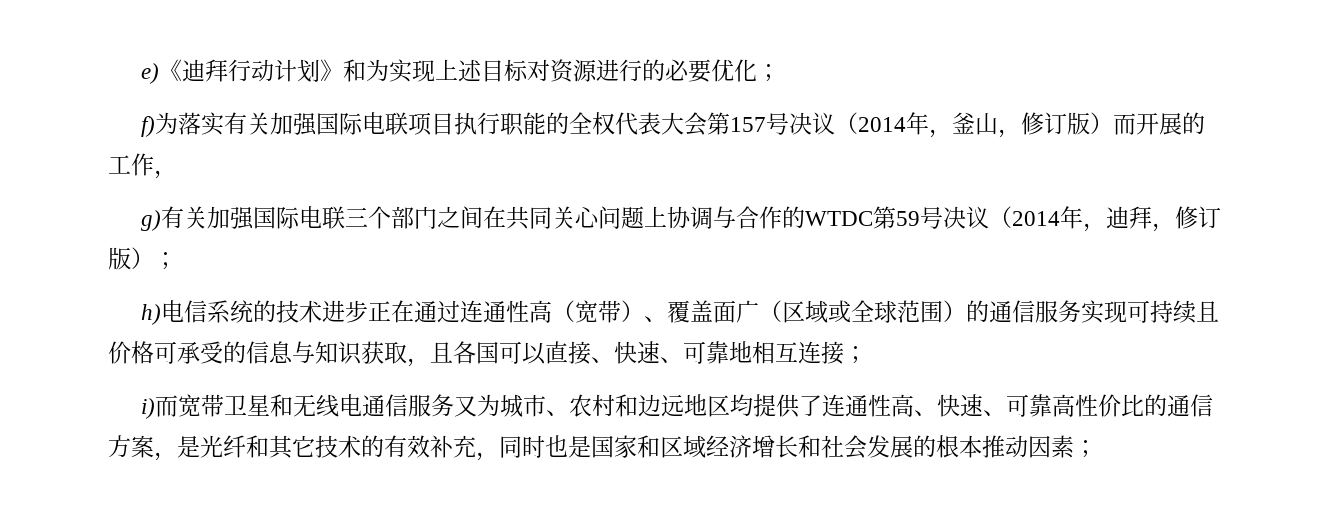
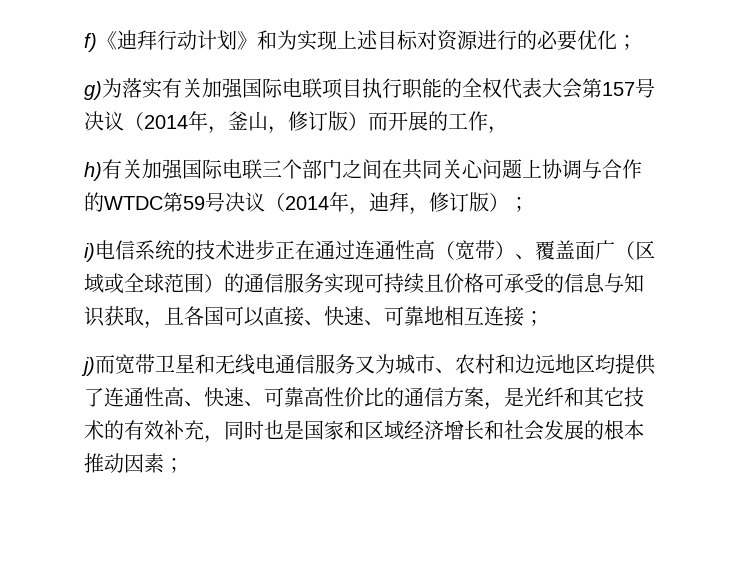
- e)《迪拜行动计划》和为实现上述目标对资源进行的必要优化；
+ f)《迪拜行动计划》和为实现上述目标对资源进行的必要优化；
- f)为落实有关加强国际电联项目执行职能的全权代表大会第157号决议（2014年，釜山，修订版）而开展的工作，
+ g)为落实有关加强国际电联项目执行职能的全权代表大会第157号决议（2014年，釜山，修订版）而开展的工作，
- g)有关加强国际电联三个部门之间在共同关心问题上协调与合作的WTDC第59号决议（2014年，迪拜，修订版）；
+ h)有关加强国际电联三个部门之间在共同关心问题上协调与合作的WTDC第59号决议（2014年，迪拜，修订版）；
- h)电信系统的技术进步正在通过连通性高（宽带）、覆盖面广（区域或全球范围）的通信服务实现可持续且价格可承受的信息与知识获取，且各国可以直接、快速、可靠地相互连接；
+ i)电信系统的技术进步正在通过连通性高（宽带）、覆盖面广（区域或全球范围）的通信服务实现可持续且价格可承受的信息与知识获取，且各国可以直接、快速、可靠地相互连接；
- i)而宽带卫星和无线电通信服务又为城市、农村和边远地区均提供了连通性高、快速、可靠高性价比的通信方案，是光纤和其它技术的有效补充，同时也是国家和区域经济增长和社会发展的根本推动因素；
+ j)而宽带卫星和无线电通信服务又为城市、农村和边远地区均提供了连通性高、快速、可靠高性价比的通信方案，是光纤和其它技术的有效补充，同时也是国家和区域经济增长和社会发展的根本推动因素；

